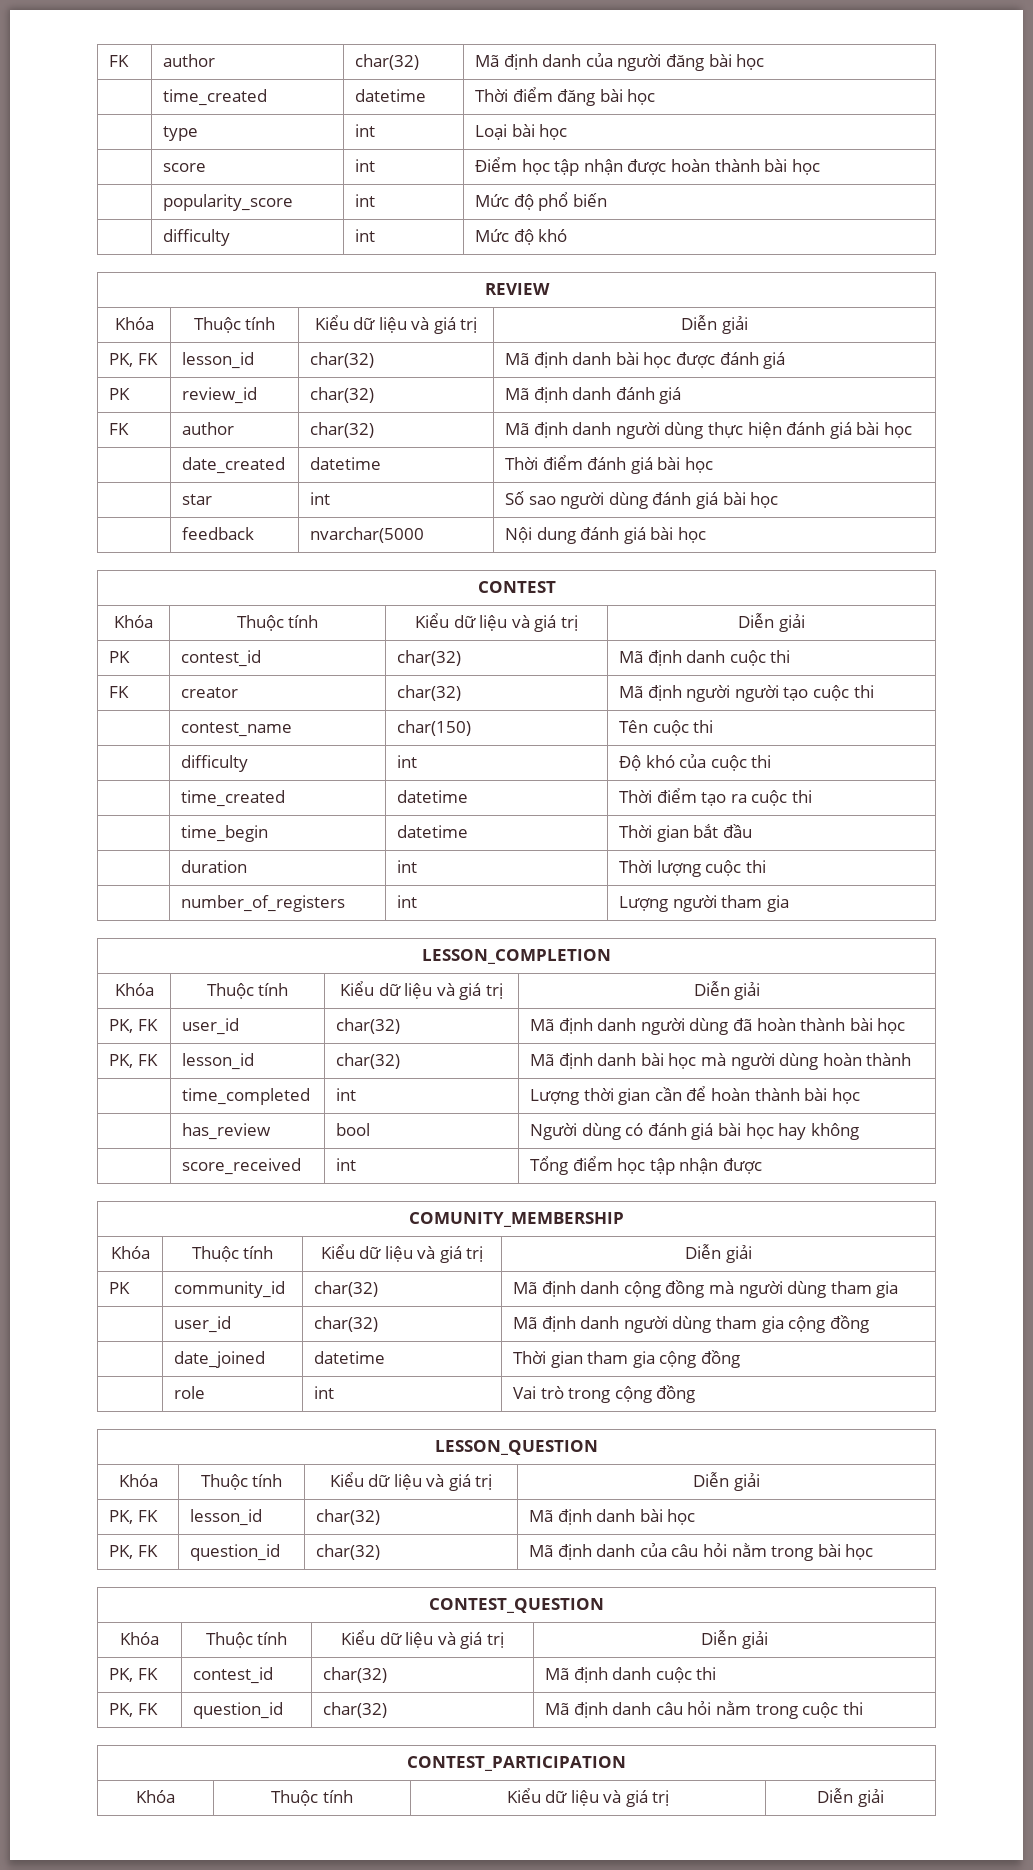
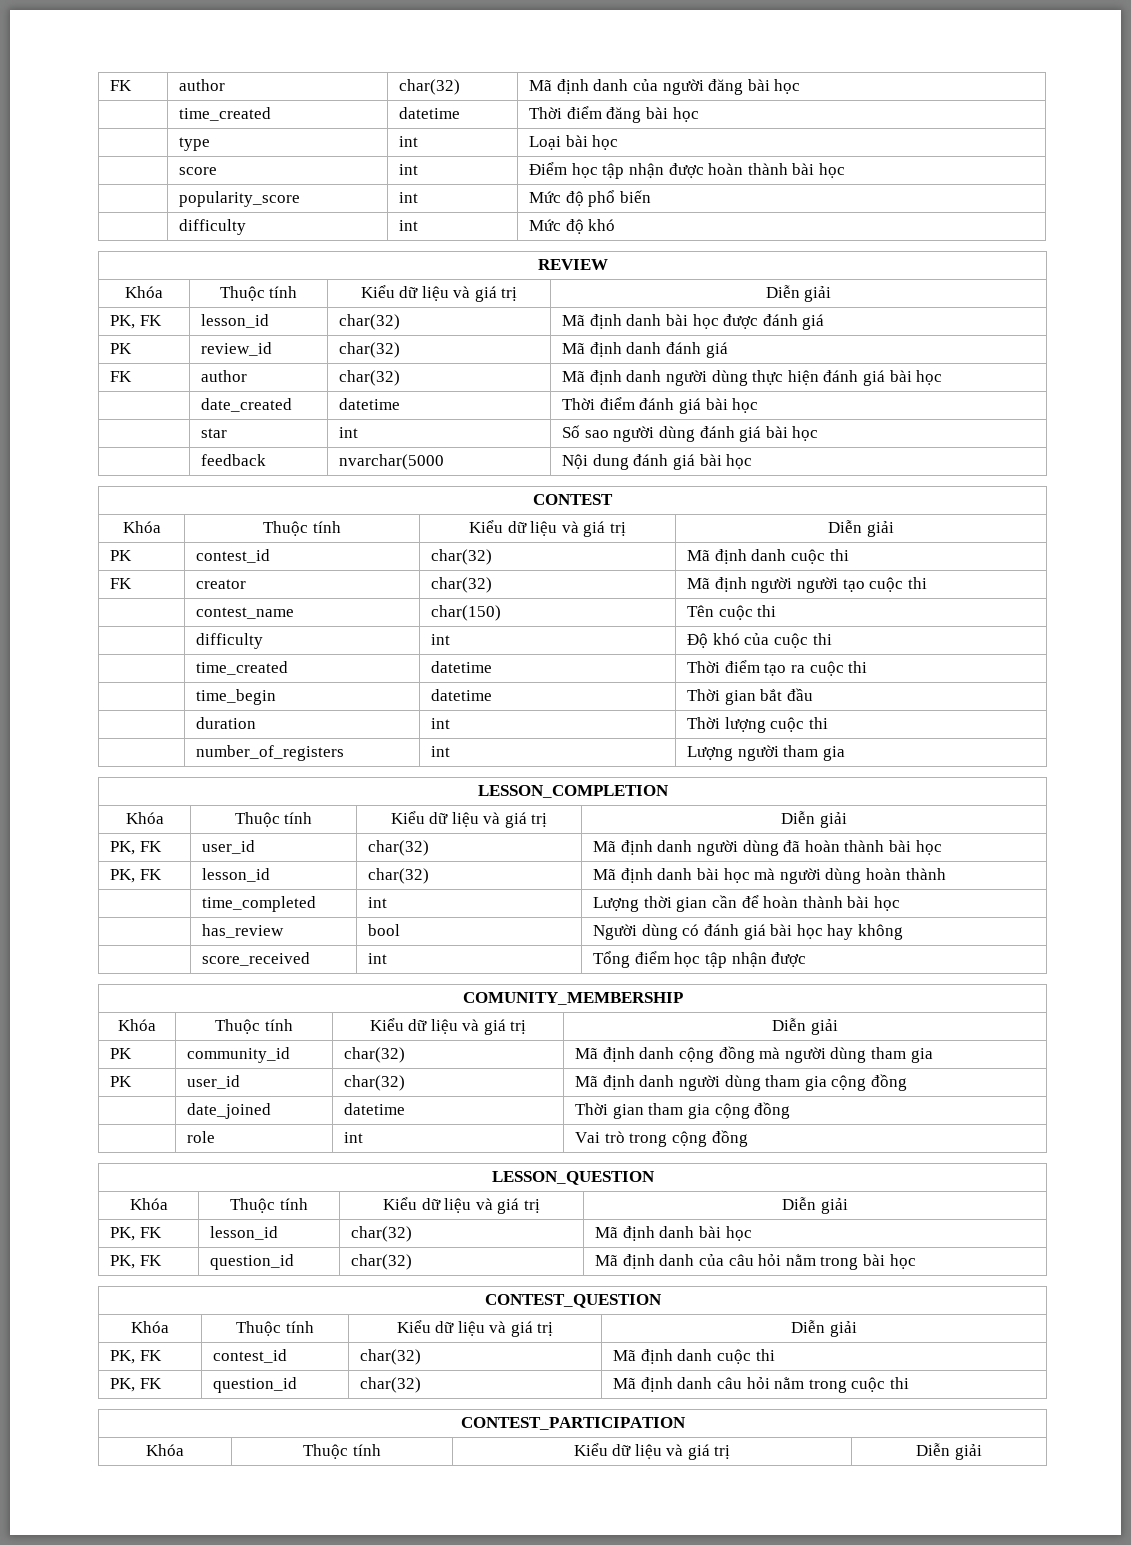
- | user_id | char(32) | Mã định danh người dùng tham gia cộng đồng
+ PK | user_id | char(32) | Mã định danh người dùng tham gia cộng đồng

